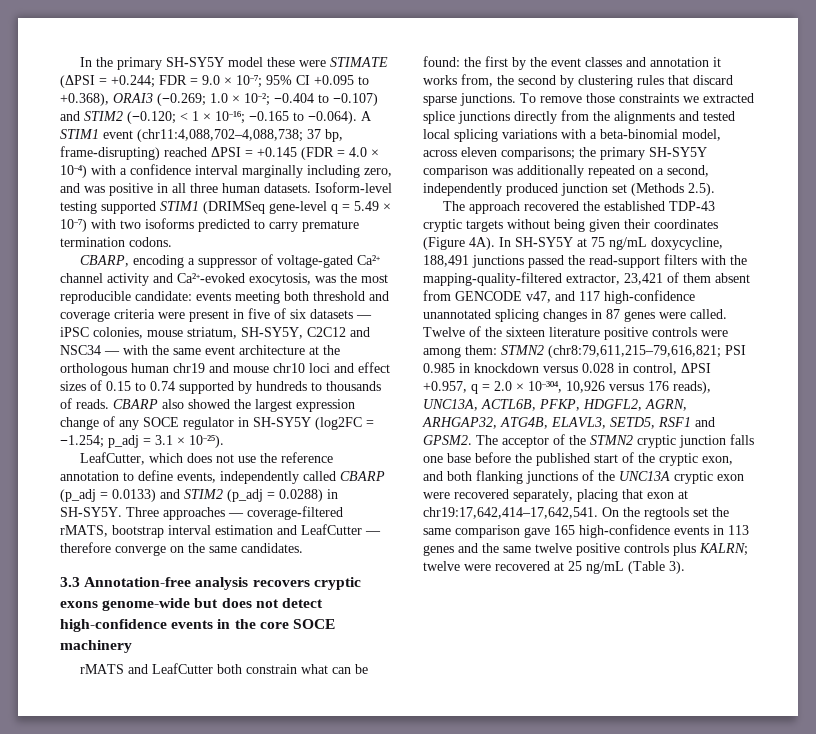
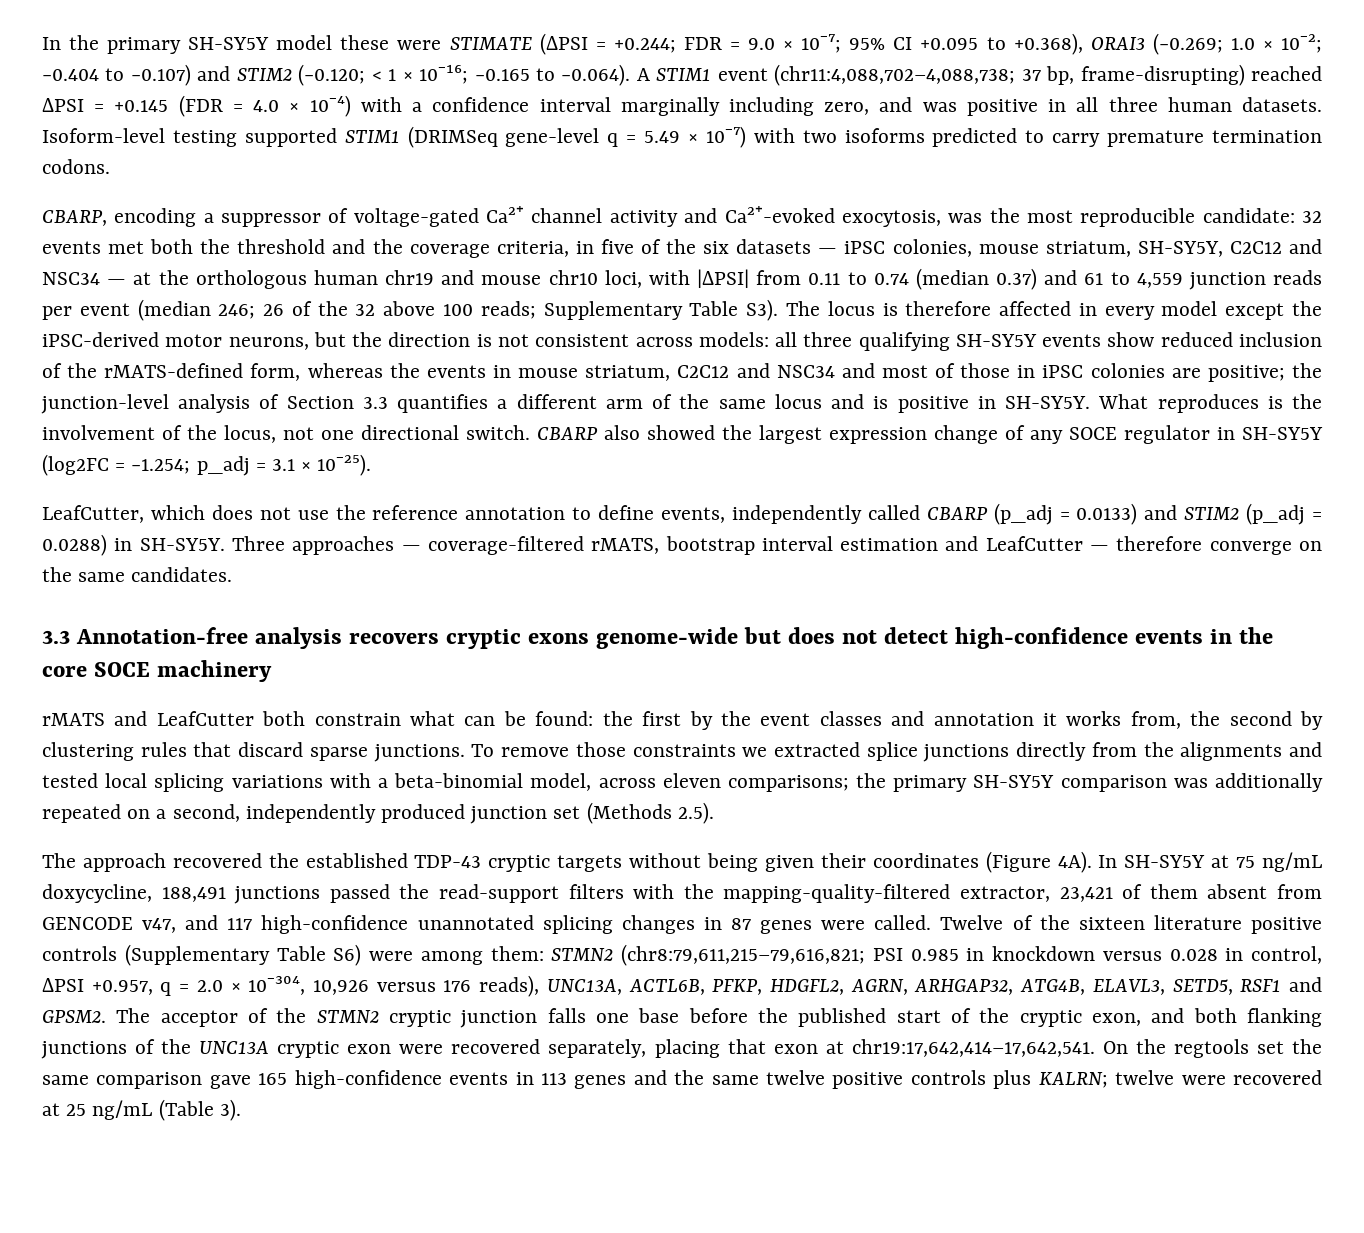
- CBARP, encoding a suppressor of voltage-gated Ca²⁺ channel activity and Ca²⁺-evoked exocytosis, was the most reproducible candidate: events meeting both threshold and coverage criteria were present in five of six datasets — iPSC colonies, mouse striatum, SH-SY5Y, C2C12 and NSC34 — with the same event architecture at the orthologous human chr19 and mouse chr10 loci and effect sizes of 0.15 to 0.74 supported by hundreds to thousands of reads.
+ CBARP, encoding a suppressor of voltage-gated Ca²⁺ channel activity and Ca²⁺-evoked exocytosis, was the most reproducible candidate: 32 events met both the threshold and the coverage criteria, in five of the six datasets — iPSC colonies, mouse striatum, SH-SY5Y, C2C12 and NSC34 — at the orthologous human chr19 and mouse chr10 loci, with |ΔPSI| from 0.11 to 0.74 (median 0.37) and 61 to 4,559 junction reads per event (median 246; 26 of the 32 above 100 reads; Supplementary Table S3). The locus is therefore affected in every model except the iPSC-derived motor neurons, but the direction is not consistent across models: all three qualifying SH-SY5Y events show reduced inclusion of the rMATS-defined form, whereas the events in mouse striatum, C2C12 and NSC34 and most of those in iPSC colonies are positive; the junction-level analysis of Section 3.3 quantifies a different arm of the same locus and is positive in SH-SY5Y. What reproduces is the involvement of the locus, not one directional switch.
- Twelve of the sixteen literature positive controls were among them: STMN2 (chr8:79,611,215–79,616,821; PSI 0.985 in knockdown versus 0.028 in control, ΔPSI +0.957, q = 2.0 × 10⁻³⁰⁴, 10,926 versus 176 reads), UNC13A, ACTL6B, PFKP, HDGFL2, AGRN, ARHGAP32, ATG4B, ELAVL3, SETD5, RSF1 and GPSM2.
+ Twelve of the sixteen literature positive controls (Supplementary Table S6) were among them: STMN2 (chr8:79,611,215–79,616,821; PSI 0.985 in knockdown versus 0.028 in control, ΔPSI +0.957, q = 2.0 × 10⁻³⁰⁴, 10,926 versus 176 reads), UNC13A, ACTL6B, PFKP, HDGFL2, AGRN, ARHGAP32, ATG4B, ELAVL3, SETD5, RSF1 and GPSM2.

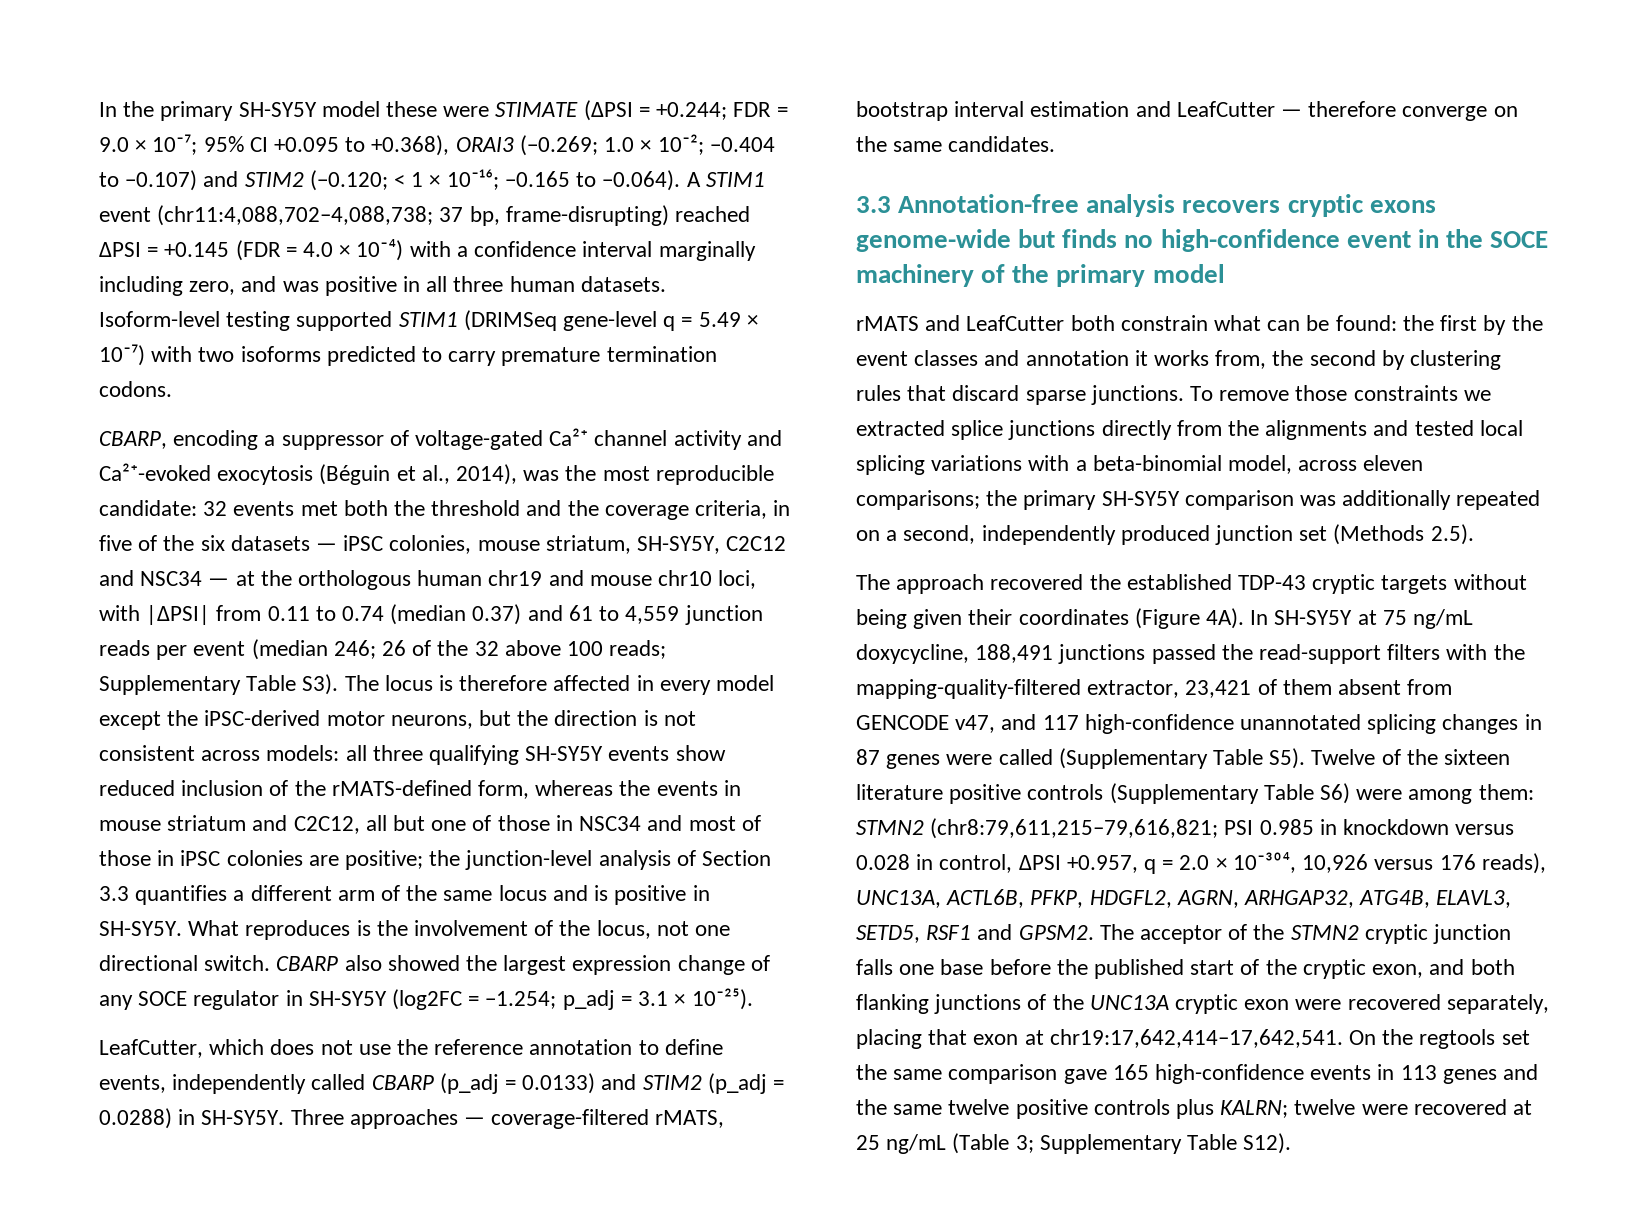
- CBARP, encoding a suppressor of voltage-gated Ca²⁺ channel activity and Ca²⁺-evoked exocytosis, was the most reproducible candidate:
+ CBARP, encoding a suppressor of voltage-gated Ca²⁺ channel activity and Ca²⁺-evoked exocytosis (Béguin et al., 2014), was the most reproducible candidate:
- all three qualifying SH-SY5Y events show reduced inclusion of the rMATS-defined form, whereas the events in mouse striatum, C2C12 and NSC34 and most of those in iPSC colonies are positive;
+ all three qualifying SH-SY5Y events show reduced inclusion of the rMATS-defined form, whereas the events in mouse striatum and C2C12, all but one of those in NSC34 and most of those in iPSC colonies are positive;
- 3.3 Annotation-free analysis recovers cryptic exons genome-wide but does not detect high-confidence events in the core SOCE machinery
+ 3.3 Annotation-free analysis recovers cryptic exons genome-wide but finds no high-confidence event in the SOCE machinery of the primary model
- In SH-SY5Y at 75 ng/mL doxycycline, 188,491 junctions passed the read-support filters with the mapping-quality-filtered extractor, 23,421 of them absent from GENCODE v47, and 117 high-confidence unannotated splicing changes in 87 genes were called. Twelve of the sixteen literature positive controls (Supplementary Table S6) were among them:
+ In SH-SY5Y at 75 ng/mL doxycycline, 188,491 junctions passed the read-support filters with the mapping-quality-filtered extractor, 23,421 of them absent from GENCODE v47, and 117 high-confidence unannotated splicing changes in 87 genes were called (Supplementary Table S5). Twelve of the sixteen literature positive controls (Supplementary Table S6) were among them:
- On the regtools set the same comparison gave 165 high-confidence events in 113 genes and the same twelve positive controls plus KALRN; twelve were recovered at 25 ng/mL (Table 3).
+ On the regtools set the same comparison gave 165 high-confidence events in 113 genes and the same twelve positive controls plus KALRN; twelve were recovered at 25 ng/mL (Table 3; Supplementary Table S12).

